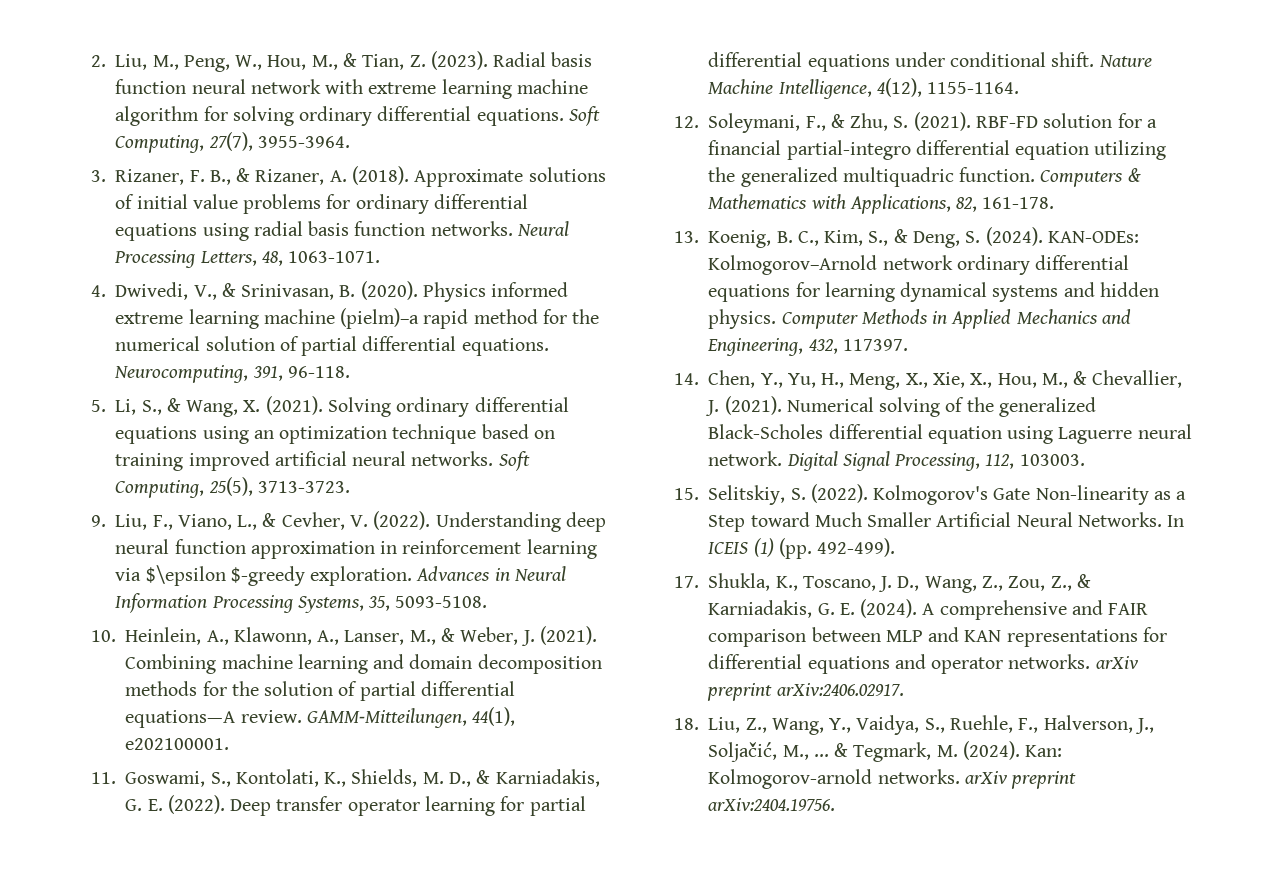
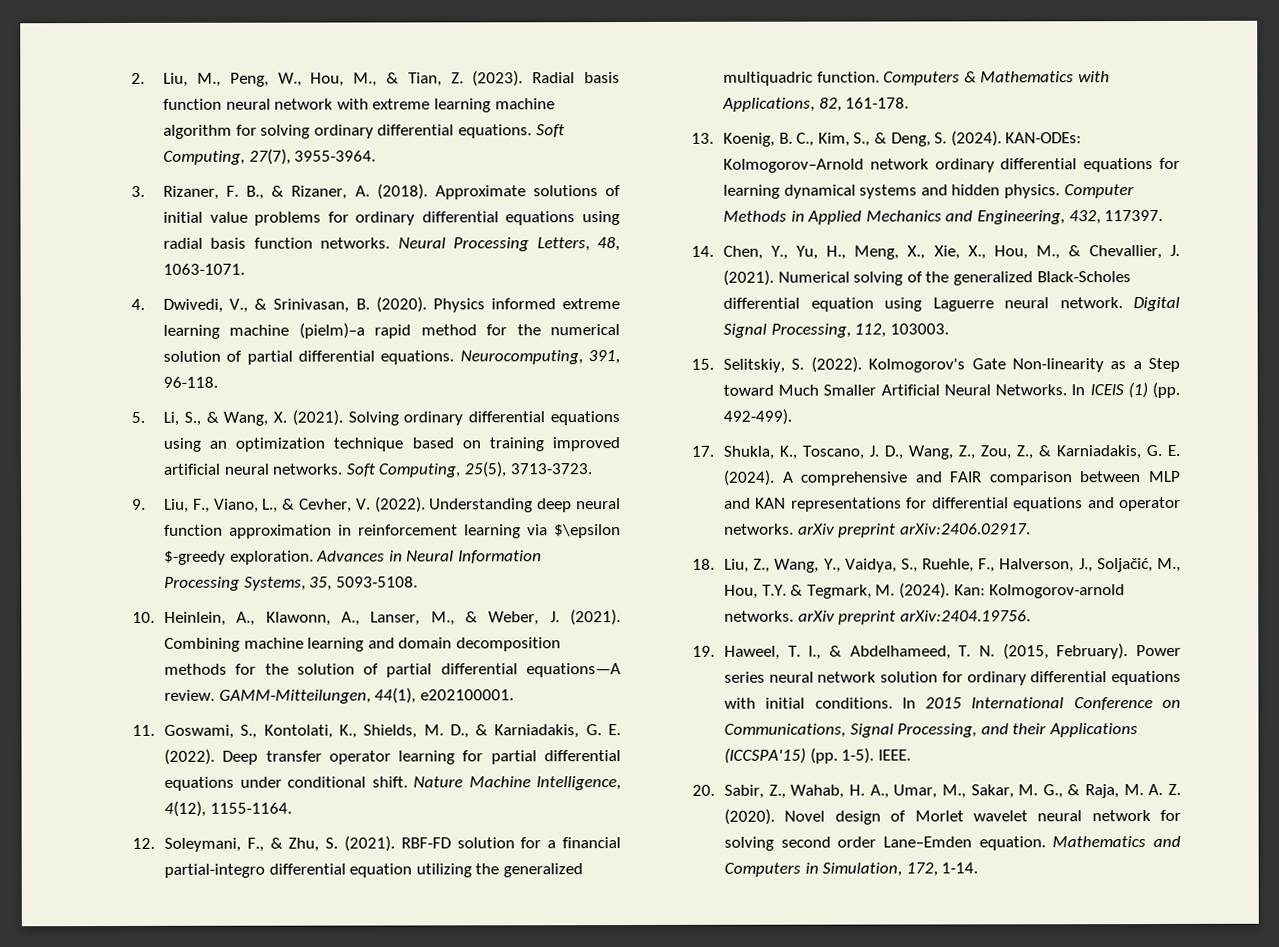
- 18. Liu, Z., Wang, Y., Vaidya, S., Ruehle, F., Halverson, J., Soljačić, M., ... & Tegmark, M. (2024).
+ 18. Liu, Z., Wang, Y., Vaidya, S., Ruehle, F., Halverson, J., Soljačić, M., Hou, T.Y. & Tegmark, M. (2024).
+ 19. Haweel, T. I., & Abdelhameed, T. N. (2015, February). Power series neural network solution for ordinary differential equations with initial conditions. In 2015 International Conference on Communications, Signal Processing, and their Applications (ICCSPA'15) (pp. 1-5). IEEE.
+ 20. Sabir, Z., Wahab, H. A., Umar, M., Sakar, M. G., & Raja, M. A. Z. (2020). Novel design of Morlet wavelet neural network for solving second order Lane–Emden equation. Mathematics and Computers in Simulation, 172, 1-14.

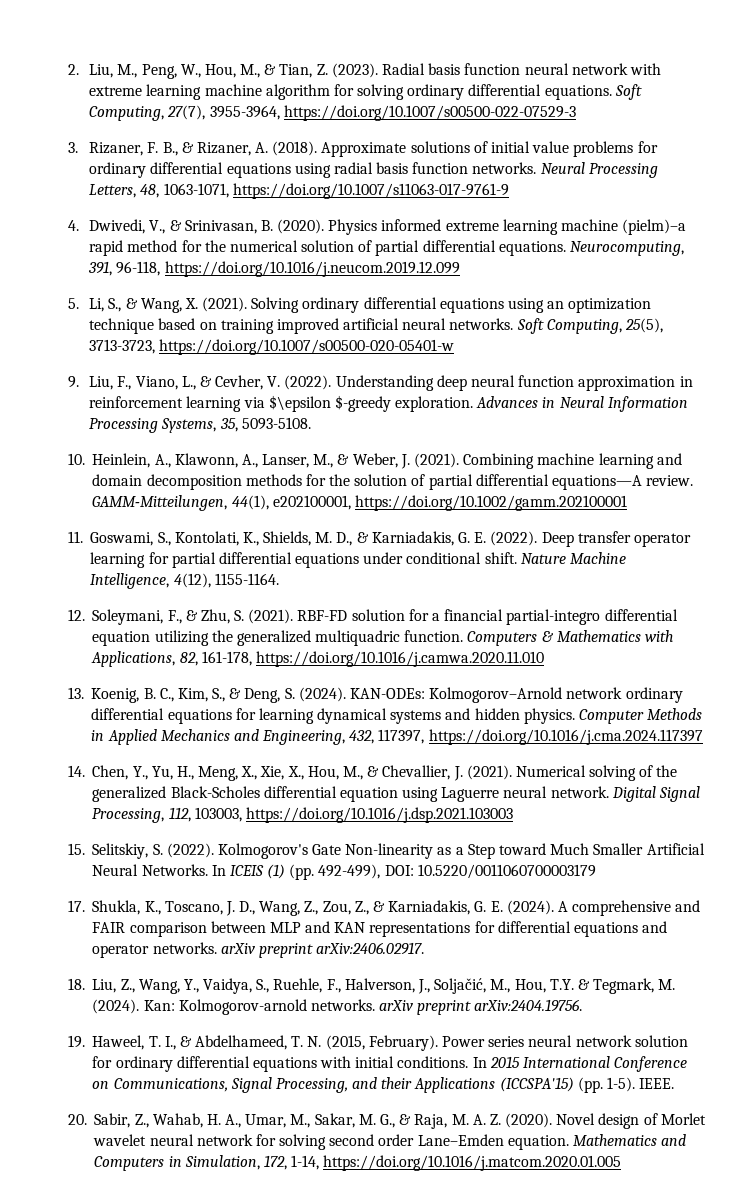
- Soft Computing, 27(7), 3955-3964.
+ Soft Computing, 27(7), 3955-3964, https://doi.org/10.1007/s00500-022-07529-3
- Neural Processing Letters, 48, 1063-1071.
+ Neural Processing Letters, 48, 1063-1071, https://doi.org/10.1007/s11063-017-9761-9
- Neurocomputing, 391, 96-118.
+ Neurocomputing, 391, 96-118, https://doi.org/10.1016/j.neucom.2019.12.099
- Soft Computing, 25(5), 3713-3723.
+ Soft Computing, 25(5), 3713-3723, https://doi.org/10.1007/s00500-020-05401-w
- GAMM‐Mitteilungen, 44(1), e202100001.
+ GAMM‐Mitteilungen, 44(1), e202100001, https://doi.org/10.1002/gamm.202100001
- Computers & Mathematics with Applications, 82, 161-178.
+ Computers & Mathematics with Applications, 82, 161-178, https://doi.org/10.1016/j.camwa.2020.11.010
- Computer Methods in Applied Mechanics and Engineering, 432, 117397.
+ Computer Methods in Applied Mechanics and Engineering, 432, 117397, https://doi.org/10.1016/j.cma.2024.117397
- Digital Signal Processing, 112, 103003.
+ Digital Signal Processing, 112, 103003, https://doi.org/10.1016/j.dsp.2021.103003
- In ICEIS (1) (pp. 492-499).
+ In ICEIS (1) (pp. 492-499), DOI: 10.5220/0011060700003179
- Mathematics and Computers in Simulation, 172, 1-14.
+ Mathematics and Computers in Simulation, 172, 1-14, https://doi.org/10.1016/j.matcom.2020.01.005

